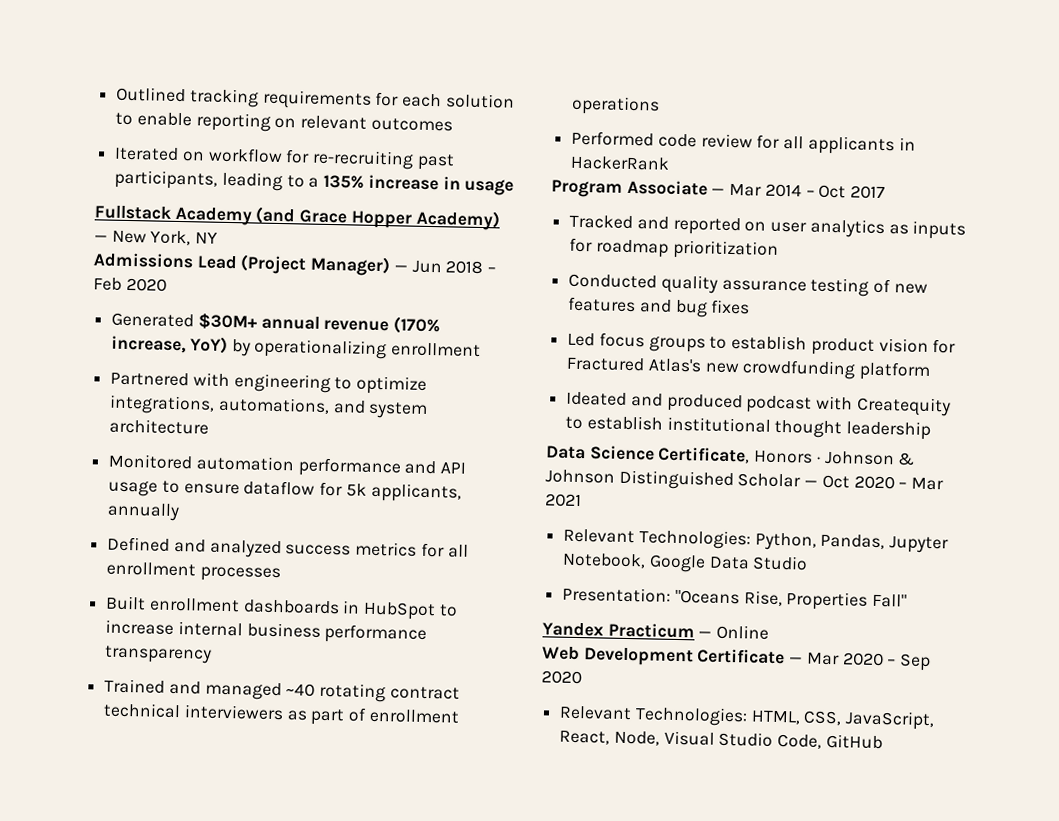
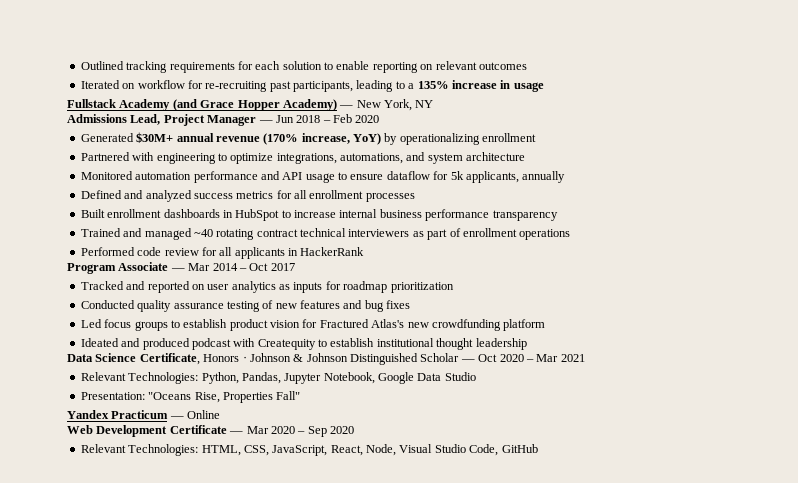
- Admissions Lead (Project Manager) — Jun 2018 – Feb 2020
+ Admissions Lead, Project Manager — Jun 2018 – Feb 2020

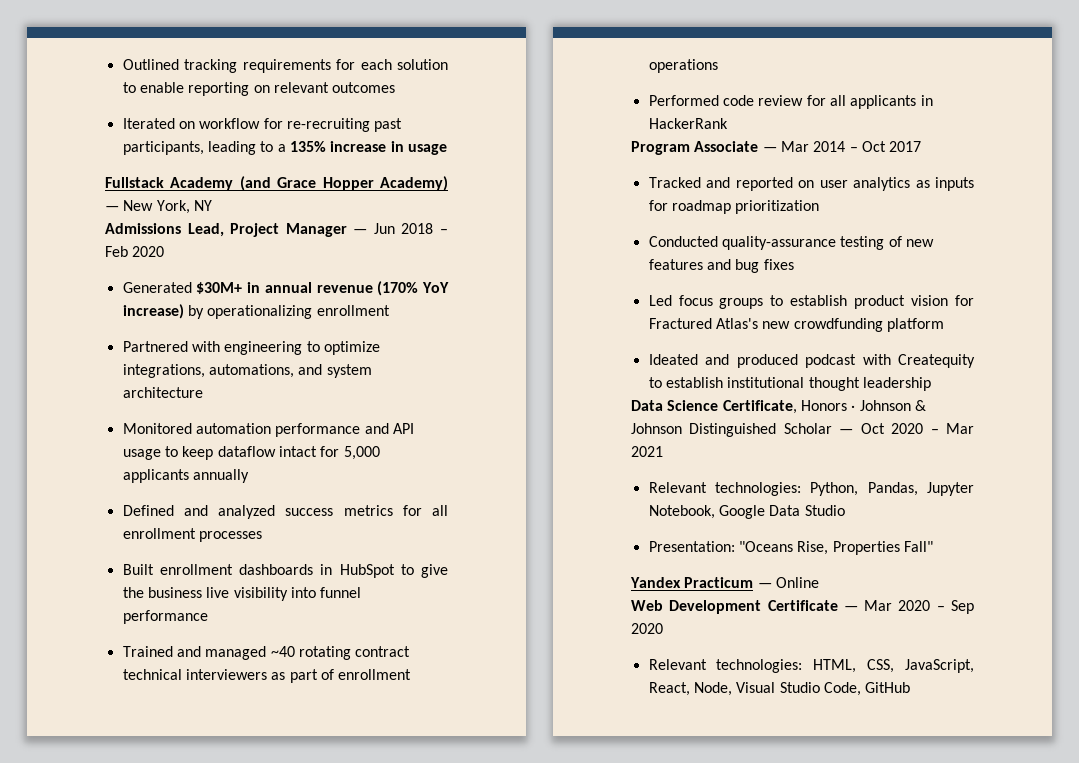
- Generated $30M+ annual revenue (170% increase, YoY) by operationalizing enrollment
+ Generated $30M+ in annual revenue (170% YoY increase) by operationalizing enrollment
- Monitored automation performance and API usage to ensure dataflow for 5k applicants, annually
+ Monitored automation performance and API usage to keep dataflow intact for 5,000 applicants annually
- Built enrollment dashboards in HubSpot to increase internal business performance transparency
+ Built enrollment dashboards in HubSpot to give the business live visibility into funnel performance
- Conducted quality assurance testing of new features and bug fixes
+ Conducted quality-assurance testing of new features and bug fixes
- Relevant Technologies: Python, Pandas, Jupyter Notebook, Google Data Studio
+ Relevant technologies: Python, Pandas, Jupyter Notebook, Google Data Studio
- Relevant Technologies: HTML, CSS, JavaScript, React, Node, Visual Studio Code, GitHub
+ Relevant technologies: HTML, CSS, JavaScript, React, Node, Visual Studio Code, GitHub

